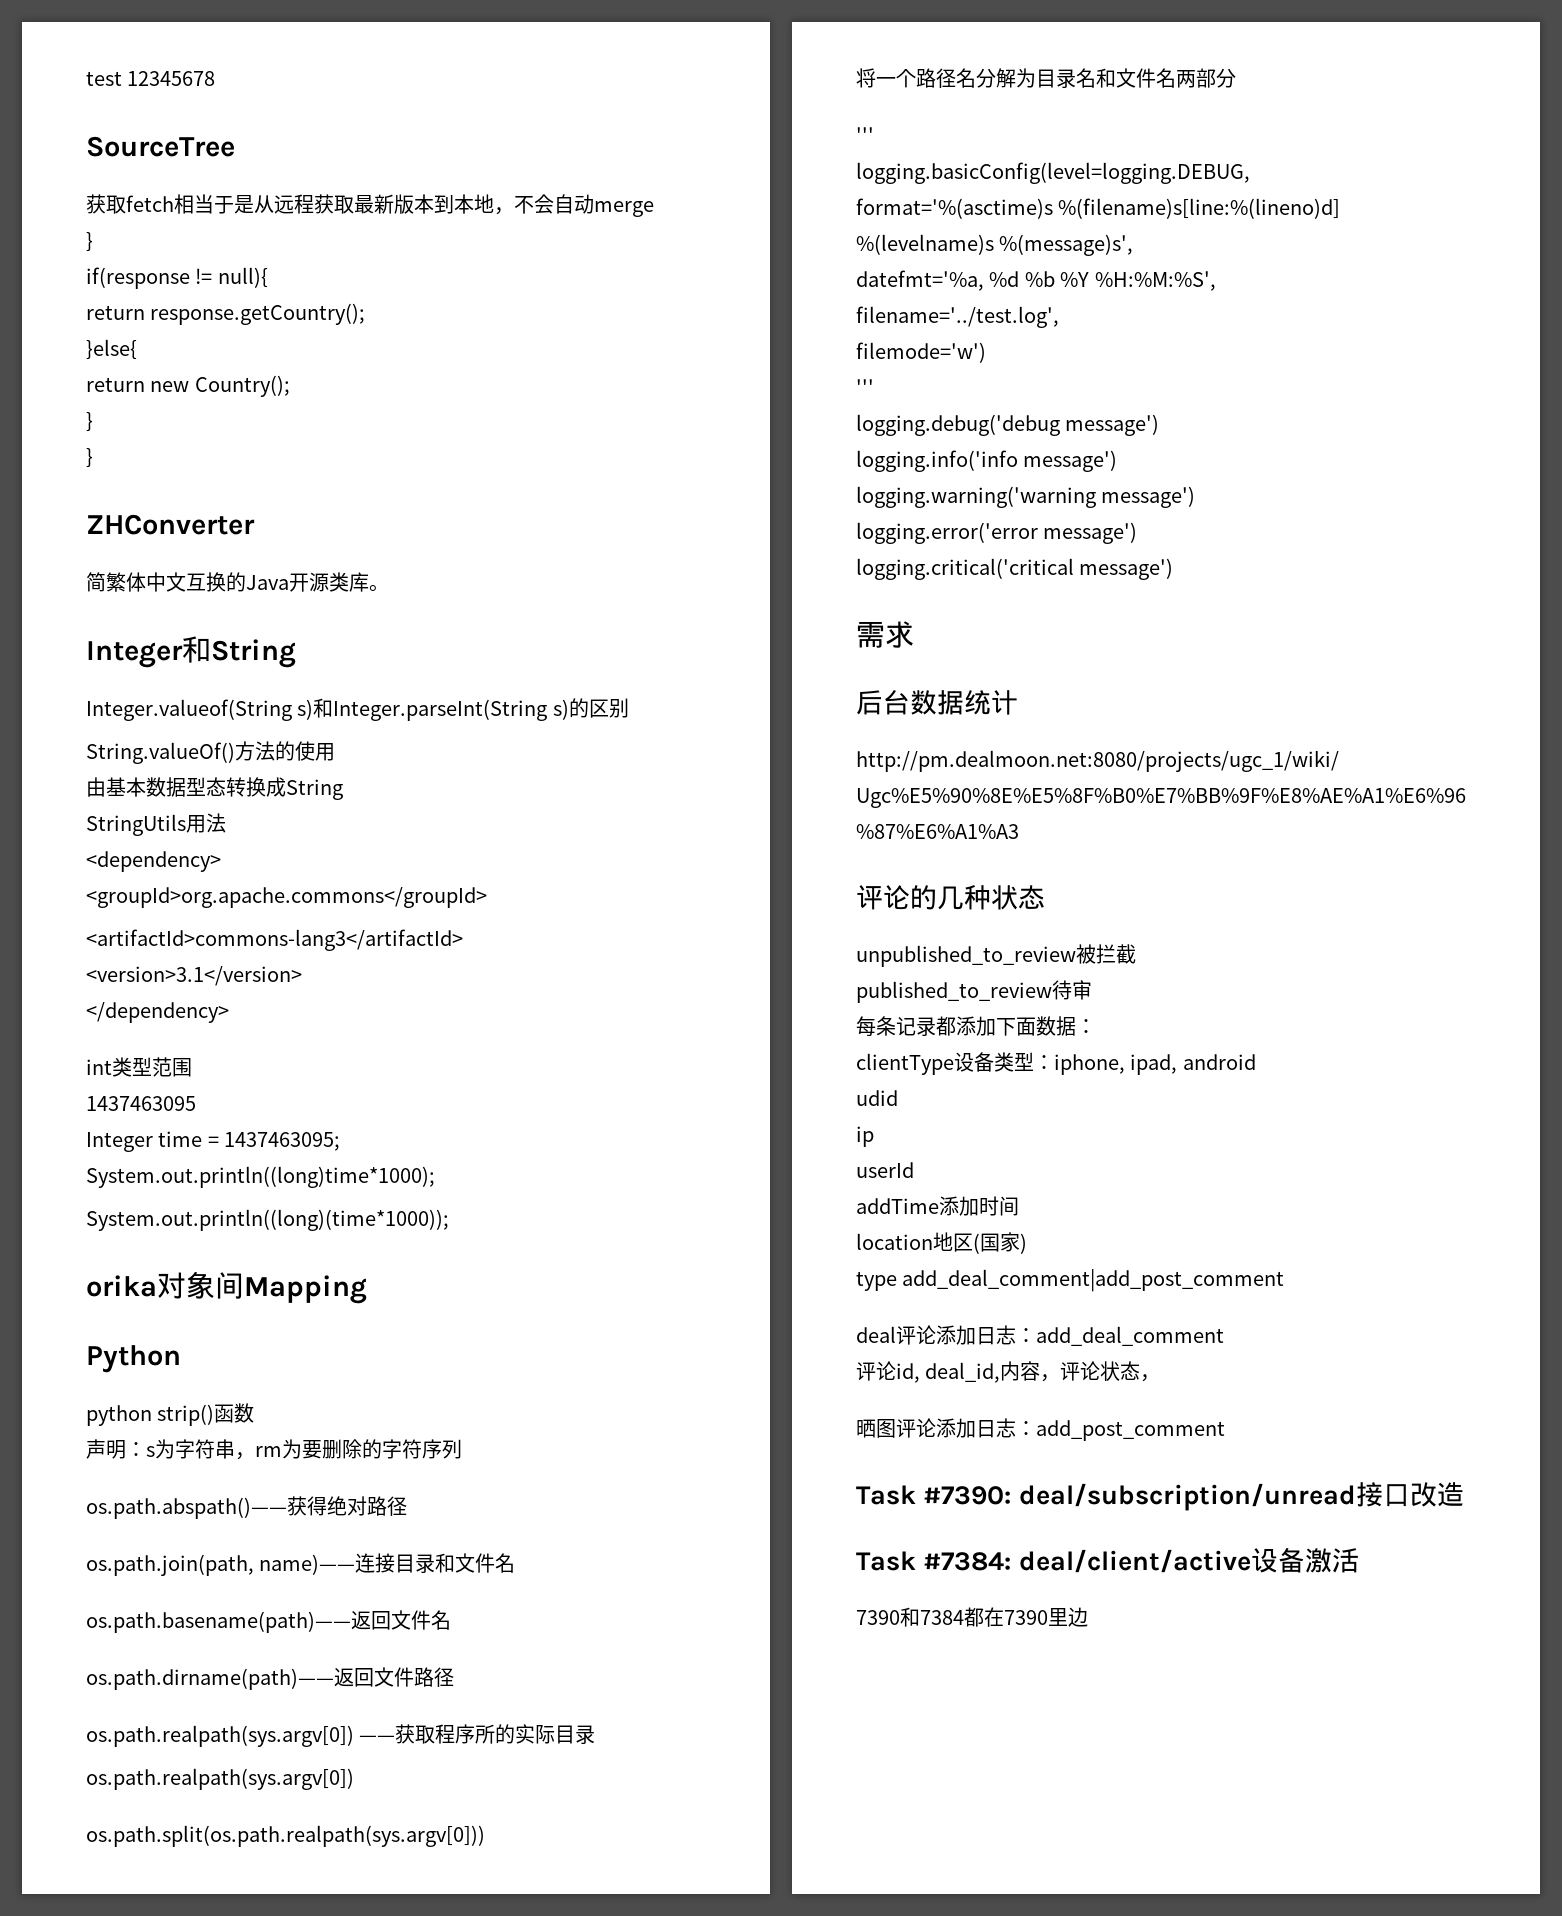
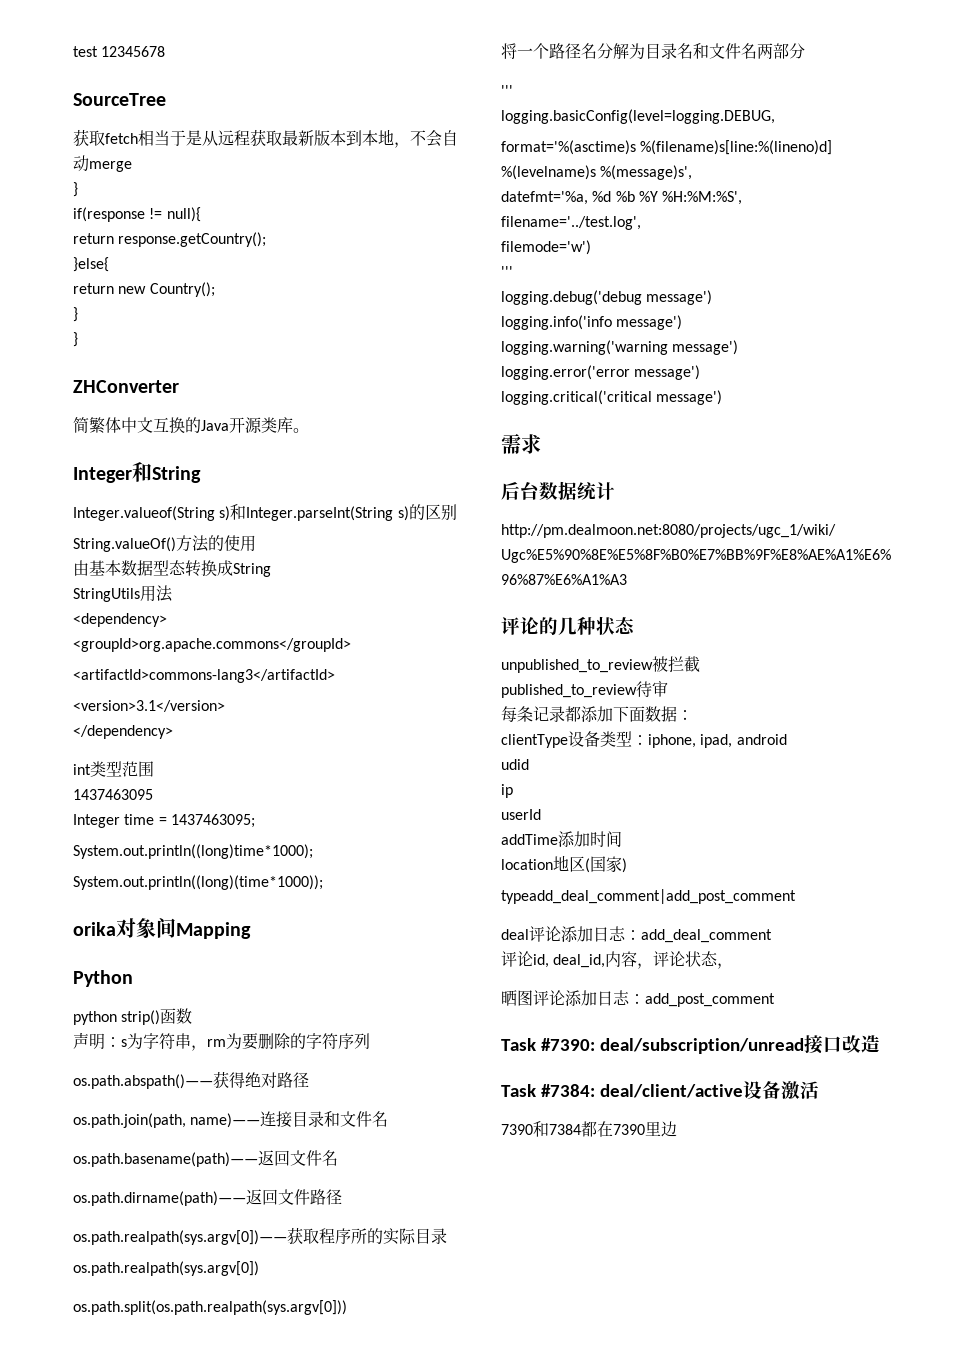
- os.path.realpath(sys.argv[0]) ——获取程序所的实际目录
+ os.path.realpath(sys.argv[0])——获取程序所的实际目录
- type add_deal_comment|add_post_comment
+ typeadd_deal_comment|add_post_comment

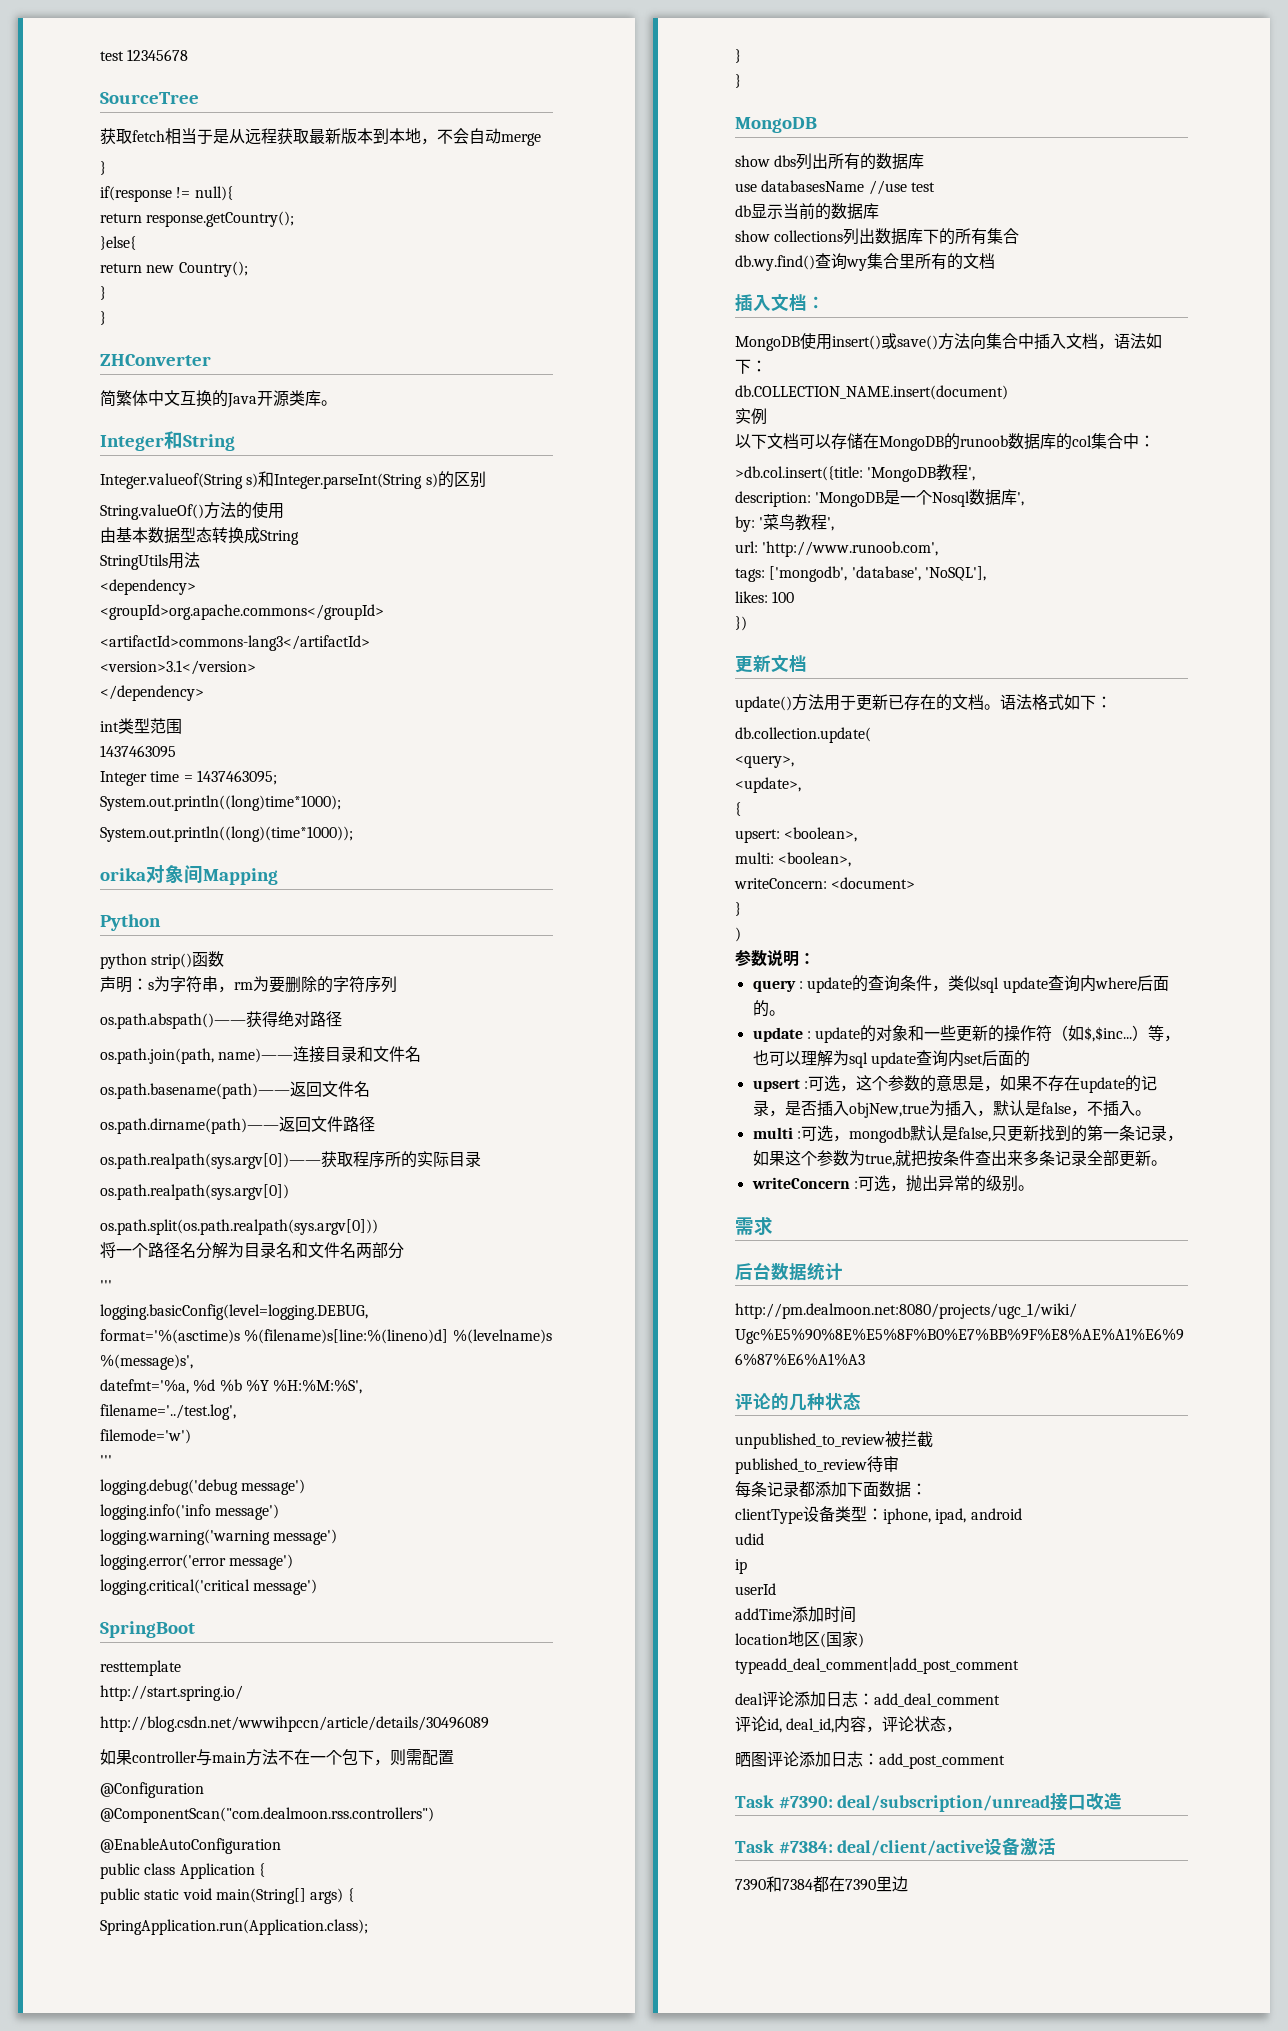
+ SpringBoot
+ resttemplate
+ http://start.spring.io/
+ http://blog.csdn.net/wwwihpccn/article/details/30496089
+ 如果controller与main方法不在一个包下，则需配置
+ @Configuration
+ @ComponentScan("com.dealmoon.rss.controllers")
+ @EnableAutoConfiguration
+ public class Application {
+ public static void main(String[] args) {
+ SpringApplication.run(Application.class);
+ }
+ }
+ MongoDB
+ show dbs列出所有的数据库
+ use databasesName //use test
+ db显示当前的数据库
+ show collections列出数据库下的所有集合
+ db.wy.find()查询wy集合里所有的文档
+ 插入文档：
+ MongoDB使用insert()或save()方法向集合中插入文档，语法如下：
+ db.COLLECTION_NAME.insert(document)
+ 实例
+ 以下文档可以存储在MongoDB的runoob数据库的col集合中：
+ >db.col.insert({title: 'MongoDB教程',
+ description: 'MongoDB是一个Nosql数据库',
+ by: '菜鸟教程',
+ url: 'http://www.runoob.com',
+ tags: ['mongodb', 'database', 'NoSQL'],
+ likes: 100
+ })
+ 更新文档
+ update()方法用于更新已存在的文档。语法格式如下：
+ db.collection.update(
+ <query>,
+ <update>,
+ {
+ upsert: <boolean>,
+ multi: <boolean>,
+ writeConcern: <document>
+ }
+ )
+ 参数说明：
+ query : update的查询条件，类似sql update查询内where后面的。
+ update : update的对象和一些更新的操作符（如$,$inc...）等，也可以理解为sql update查询内set后面的
+ upsert :可选，这个参数的意思是，如果不存在update的记录，是否插入objNew,true为插入，默认是false，不插入。
+ multi :可选，mongodb默认是false,只更新找到的第一条记录，如果这个参数为true,就把按条件查出来多条记录全部更新。
+ writeConcern :可选，抛出异常的级别。

